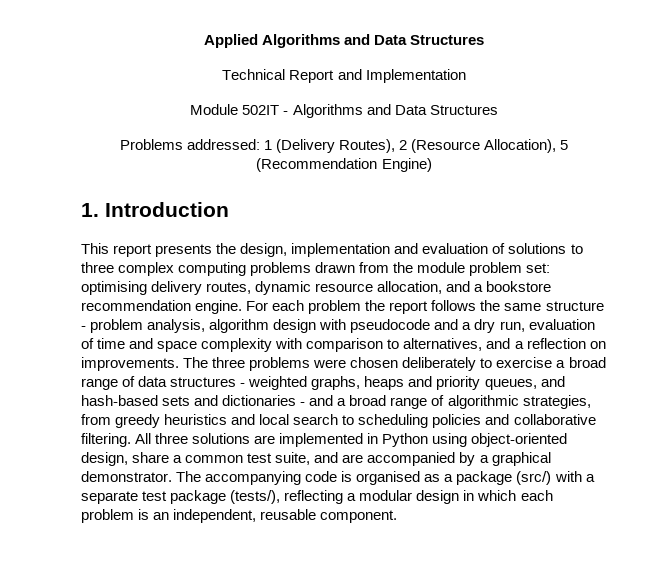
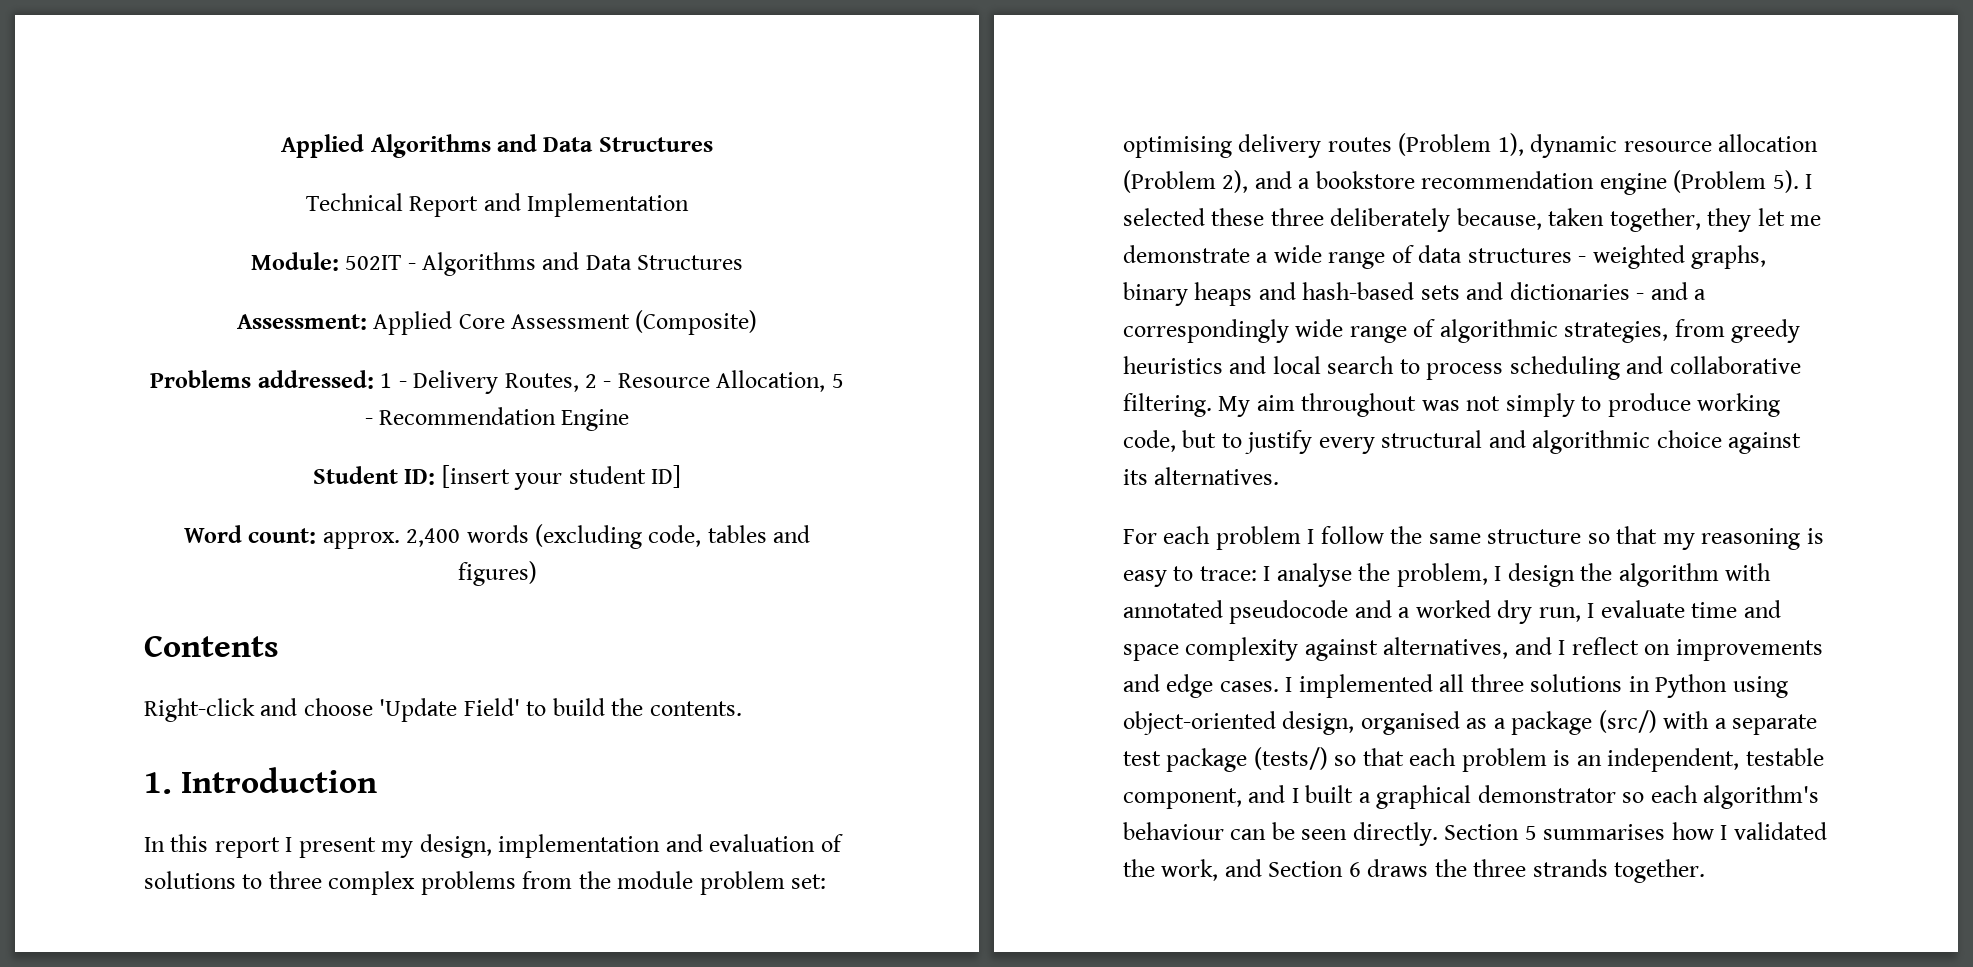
- Module 502IT - Algorithms and Data Structures
+ Module: 502IT - Algorithms and Data Structures
- Problems addressed: 1 (Delivery Routes), 2 (Resource Allocation), 5 (Recommendation Engine)
+ Assessment: Applied Core Assessment (Composite)
+ Problems addressed: 1 - Delivery Routes, 2 - Resource Allocation, 5 - Recommendation Engine
+ Student ID: [insert your student ID]
+ Word count: approx. 2,400 words (excluding code, tables and figures)
+ Contents
+ Right-click and choose 'Update Field' to build the contents.
  1. Introduction
- This report presents the design, implementation and evaluation of solutions to three complex computing problems drawn from the module problem set: optimising delivery routes, dynamic resource allocation, and a bookstore recommendation engine. For each problem the report follows the same structure - problem analysis, algorithm design with pseudocode and a dry run, evaluation of time and space complexity with comparison to alternatives, and a reflection on improvements. The three problems were chosen deliberately to exercise a broad range of data structures - weighted graphs, heaps and priority queues, and hash-based sets and dictionaries - and a broad range of algorithmic strategies, from greedy heuristics and local search to scheduling policies and collaborative filtering.
+ In this report I present my design, implementation and evaluation of solutions to three complex problems from the module problem set: optimising delivery routes (Problem 1), dynamic resource allocation (Problem 2), and a bookstore recommendation engine (Problem 5). I selected these three deliberately because, taken together, they let me demonstrate a wide range of data structures - weighted graphs, binary heaps and hash-based sets and dictionaries - and a correspondingly wide range of algorithmic strategies, from greedy heuristics and local search to process scheduling and collaborative filtering.
- All three solutions are implemented in Python using object-oriented design, share a common test suite, and are accompanied by a graphical demonstrator. The accompanying code is organised as a package (src/) with a separate test package (tests/), reflecting a modular design in which each problem is an independent, reusable component.
+ My aim throughout was not simply to produce working code, but to justify every structural and algorithmic choice against its alternatives.
+ For each problem I follow the same structure so that my reasoning is easy to trace: I analyse the problem, I design the algorithm with annotated pseudocode and a worked dry run, I evaluate time and space complexity against alternatives, and I reflect on improvements and edge cases. I implemented all three solutions in Python using object-oriented design, organised as a package (src/) with a separate test package (tests/) so that each problem is an independent, testable component, and I built a graphical demonstrator so each algorithm's behaviour can be seen directly. Section 5 summarises how I validated the work, and Section 6 draws the three strands together.

